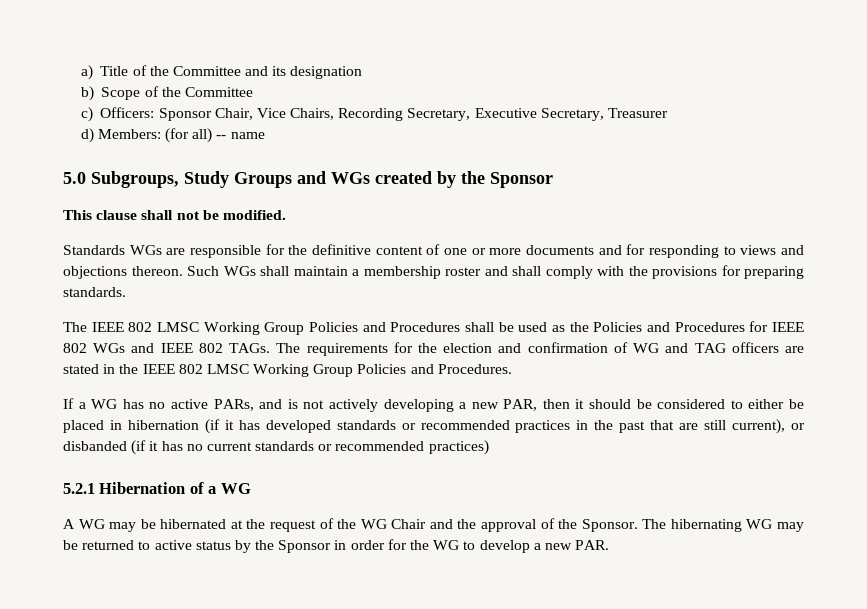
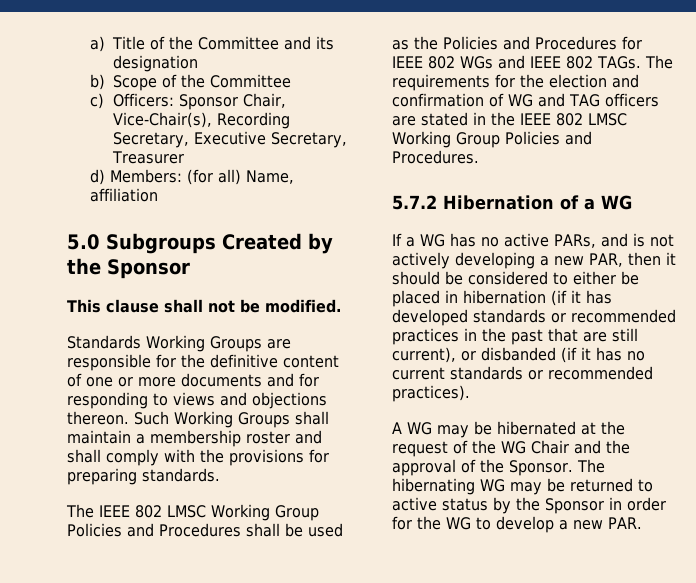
- c) Officers: Sponsor Chair, Vice Chairs, Recording Secretary, Executive Secretary, Treasurer
+ c) Officers: Sponsor Chair, Vice-Chair(s), Recording Secretary, Executive Secretary, Treasurer
- d) Members: (for all) -- name
+ d) Members: (for all) Name, affiliation
- 5.0 Subgroups, Study Groups and WGs created by the Sponsor
+ 5.0 Subgroups Created by the Sponsor
- Standards WGs are responsible for the definitive content of one or more documents and for responding to views and objections thereon.
+ Standards Working Groups are responsible for the definitive content of one or more documents and for responding to views and objections thereon.
- Such WGs shall maintain a membership roster and shall comply with the provisions for preparing standards.
+ Such Working Groups shall maintain a membership roster and shall comply with the provisions for preparing standards.
+ 5.7.2 Hibernation of a WG
- If a WG has no active PARs, and is not actively developing a new PAR, then it should be considered to either be placed in hibernation (if it has developed standards or recommended practices in the past that are still current), or disbanded (if it has no current standards or recommended practices)
- 5.2.1 Hibernation of a WG
+ If a WG has no active PARs, and is not actively developing a new PAR, then it should be considered to either be placed in hibernation (if it has developed standards or recommended practices in the past that are still current), or disbanded (if it has no current standards or recommended practices).

